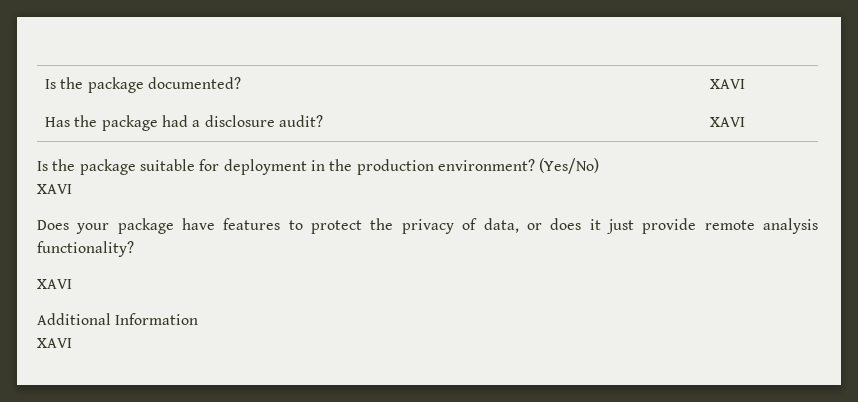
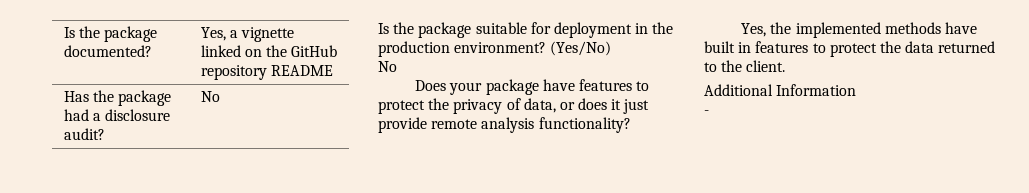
- Is the package documented? | XAVI
+ Is the package documented? | Yes, a vignette linked on the GitHub repository README
- Has the package had a disclosure audit? | XAVI
+ Has the package had a disclosure audit? | No
  (Yes/No)
- XAVI
+ No
  Does your package have features to protect the privacy of data, or does it just provide remote analysis functionality?
- XAVI
+ Yes, the implemented methods have built in features to protect the data returned to the client.
  Additional Information
- XAVI
+ -

